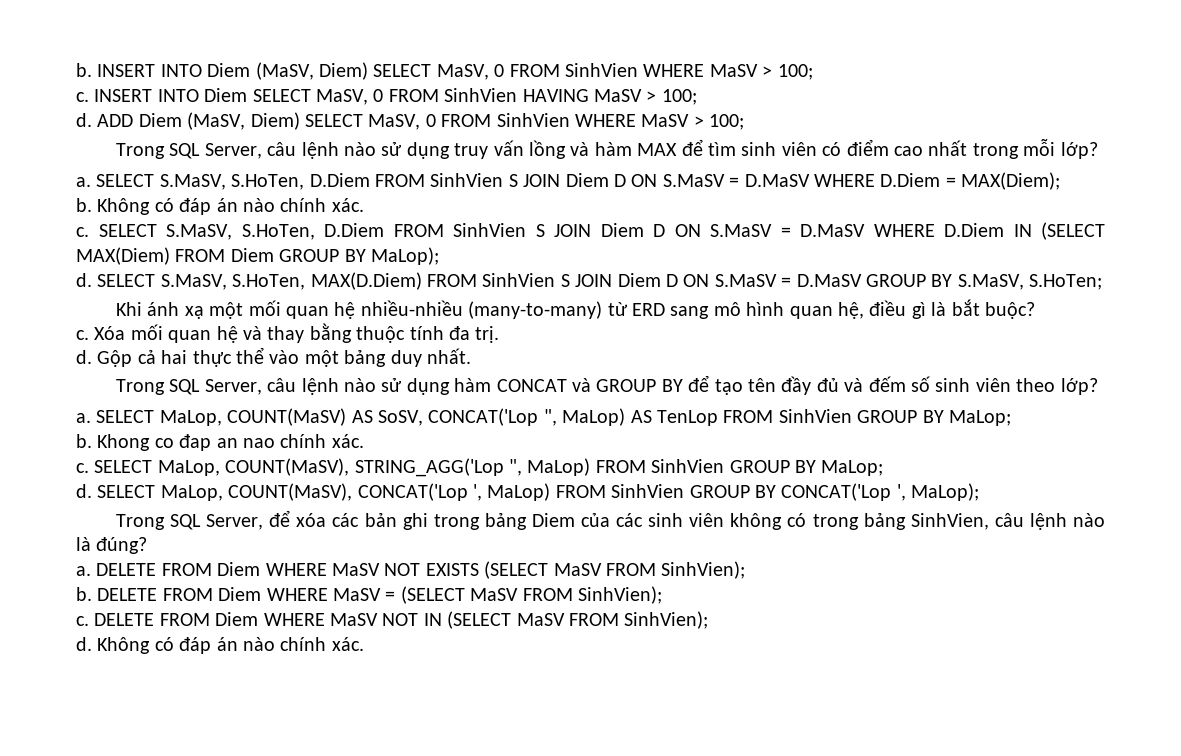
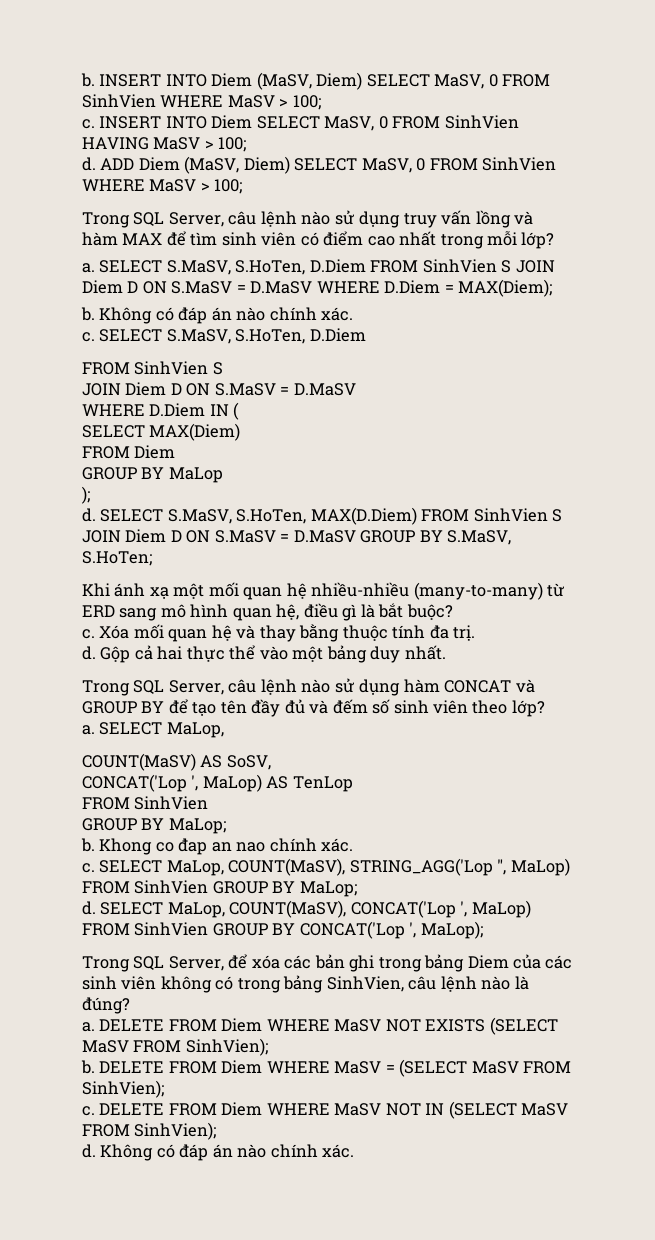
- c. SELECT S.MaSV, S.HoTen, D.Diem FROM SinhVien S JOIN Diem D ON S.MaSV = D.MaSV WHERE D.Diem IN (SELECT MAX(Diem) FROM Diem GROUP BY MaLop);
+ c. SELECT S.MaSV, S.HoTen, D.Diem
+ FROM SinhVien S
+ JOIN Diem D ON S.MaSV = D.MaSV
+ WHERE D.Diem IN (
+ SELECT MAX(Diem)
+ FROM Diem
+ GROUP BY MaLop
+ );
- a. SELECT MaLop, COUNT(MaSV) AS SoSV, CONCAT('Lop ", MaLop) AS TenLop FROM SinhVien GROUP BY MaLop;
+ a. SELECT MaLop,
+ COUNT(MaSV) AS SoSV,
+ CONCAT('Lop ', MaLop) AS TenLop
+ FROM SinhVien
+ GROUP BY MaLop;

